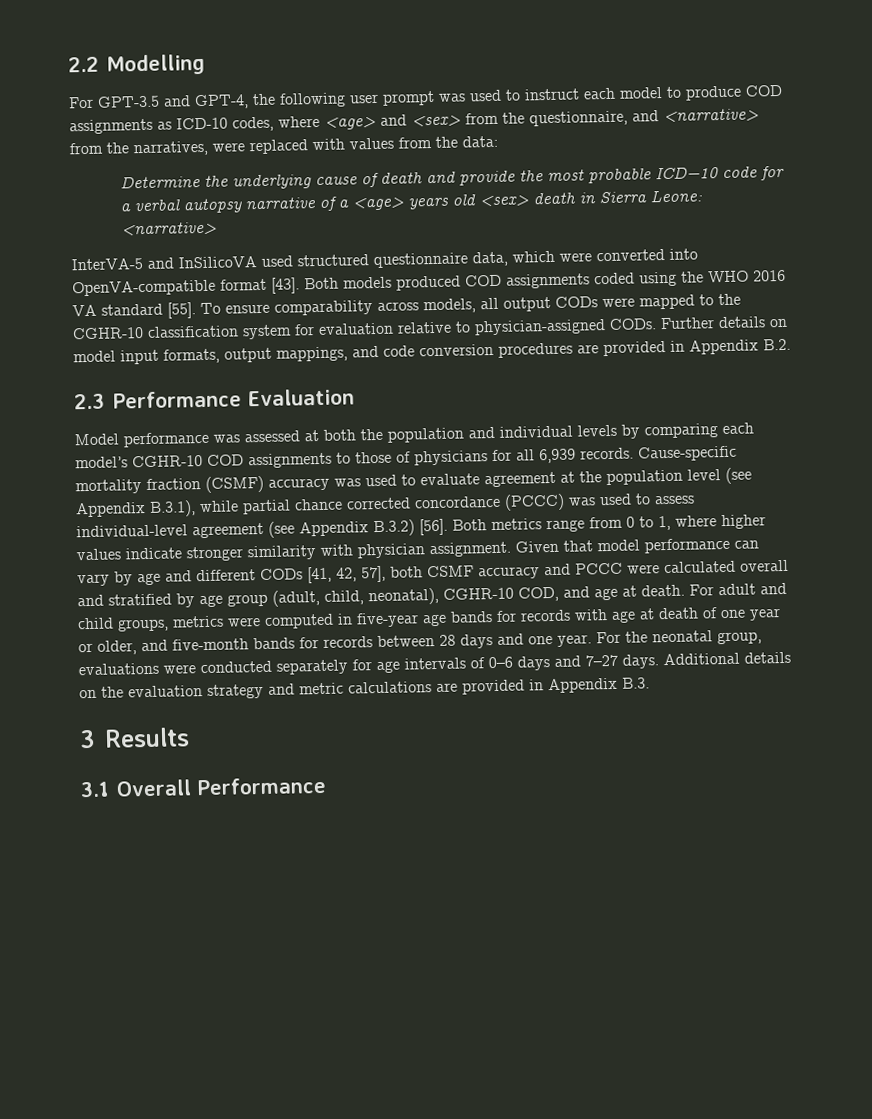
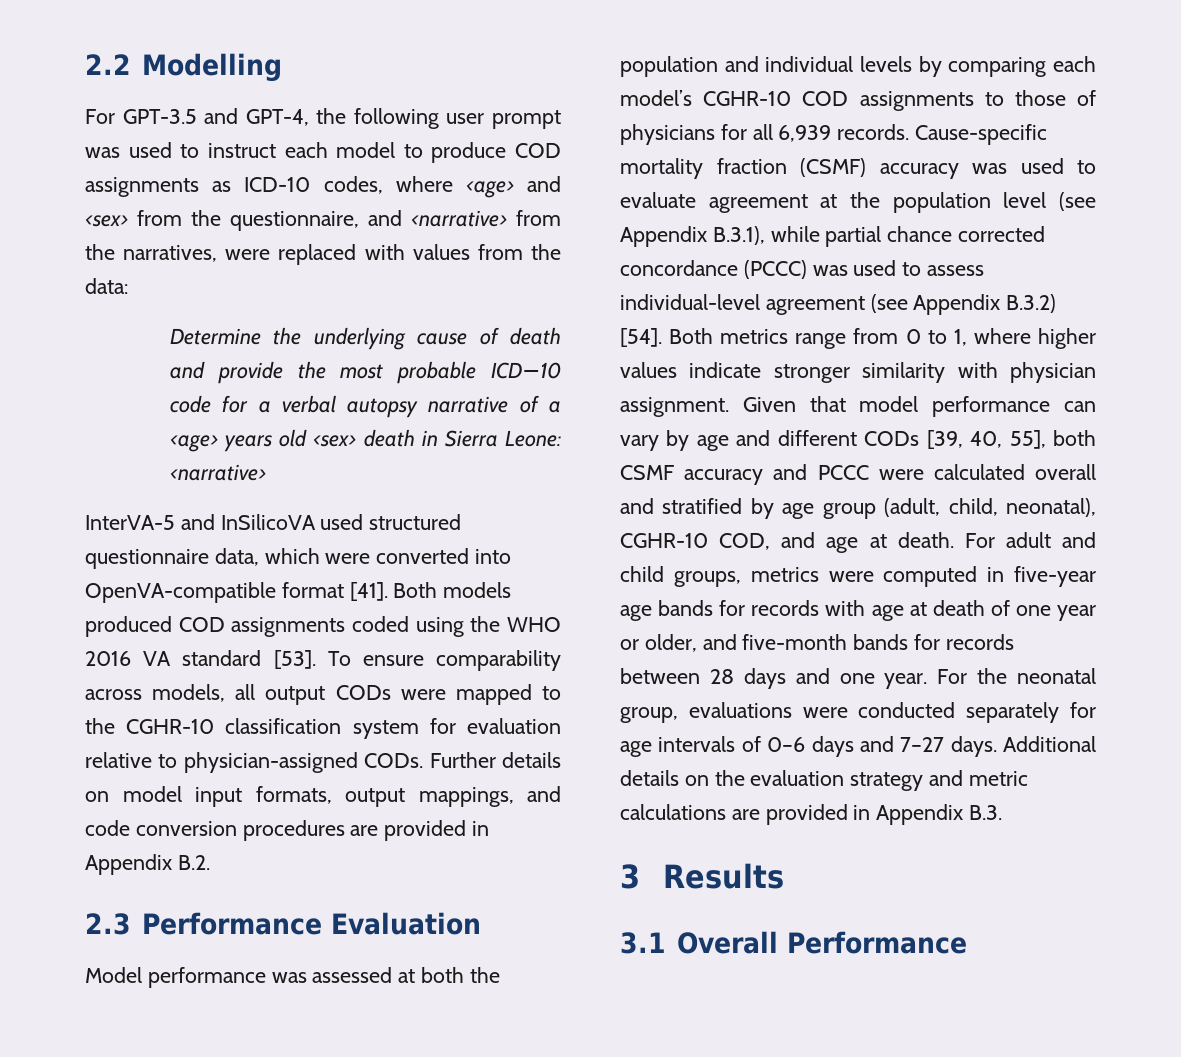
- InterVA-5 and InSilicoVA used structured questionnaire data, which were converted into OpenVA-compatible format [43].
+ InterVA-5 and InSilicoVA used structured questionnaire data, which were converted into OpenVA-compatible format [41].
- Both models produced COD assignments coded using the WHO 2016 VA standard [55].
+ Both models produced COD assignments coded using the WHO 2016 VA standard [53].
- Cause-specific mortality fraction (CSMF) accuracy was used to evaluate agreement at the population level (see Appendix B.3.1), while partial chance corrected concordance (PCCC) was used to assess individual-level agreement (see Appendix B.3.2) [56].
+ Cause-specific mortality fraction (CSMF) accuracy was used to evaluate agreement at the population level (see Appendix B.3.1), while partial chance corrected concordance (PCCC) was used to assess individual-level agreement (see Appendix B.3.2) [54].
- Given that model performance can vary by age and different CODs [41, 42, 57], both CSMF accuracy and PCCC were calculated overall and stratified by age group (adult, child, neonatal), CGHR-10 COD, and age at death.
+ Given that model performance can vary by age and different CODs [39, 40, 55], both CSMF accuracy and PCCC were calculated overall and stratified by age group (adult, child, neonatal), CGHR-10 COD, and age at death.

